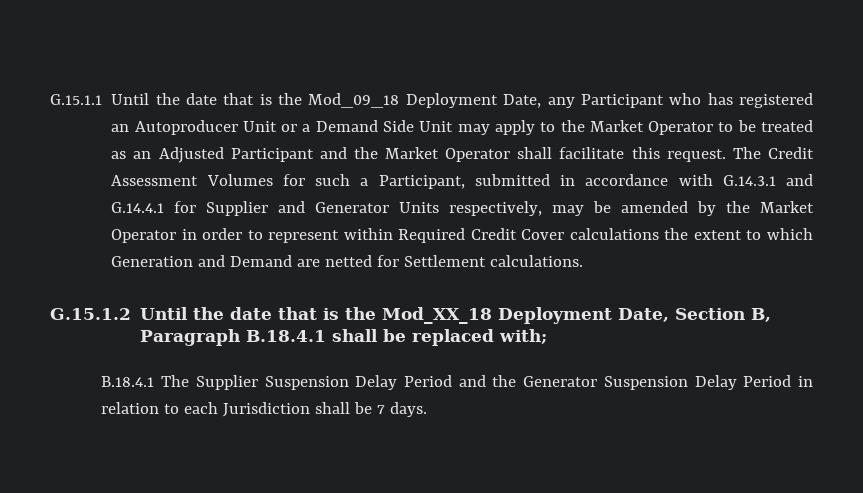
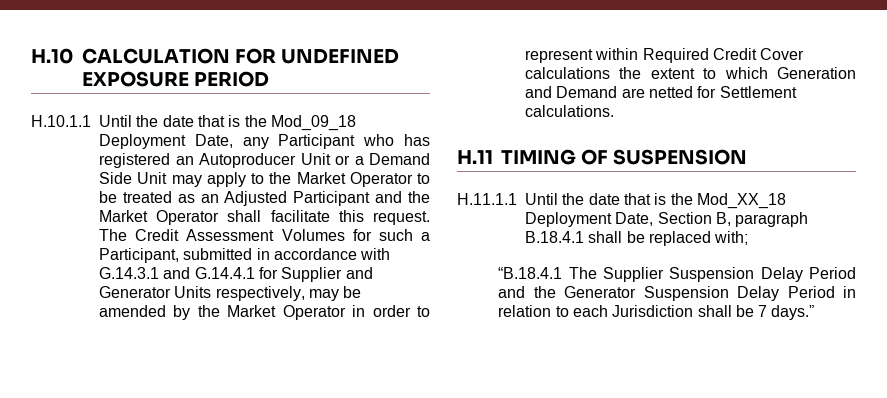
- G.15.1.1 Until the date that is the Mod_09_18 Deployment Date, any Participant who has registered an Autoproducer Unit or a Demand Side Unit may apply to the Market Operator to be treated as an Adjusted Participant and the Market Operator shall facilitate this request.
+ H.10 CALCULATION FOR UNDEFINED EXPOSURE PERIOD
+ H.10.1.1 Until the date that is the Mod_09_18 Deployment Date, any Participant who has registered an Autoproducer Unit or a Demand Side Unit may apply to the Market Operator to be treated as an Adjusted Participant and the Market Operator shall facilitate this request.
- G.15.1.2 Until the date that is the Mod_XX_18 Deployment Date, Section B, Paragraph B.18.4.1 shall be replaced with;
+ H.11 TIMING OF SUSPENSION
+ H.11.1.1 Until the date that is the Mod_XX_18 Deployment Date, Section B, paragraph B.18.4.1 shall be replaced with;
- B.18.4.1 The Supplier Suspension Delay Period and the Generator Suspension Delay Period in relation to each Jurisdiction shall be 7 days.
+ “B.18.4.1 The Supplier Suspension Delay Period and the Generator Suspension Delay Period in relation to each Jurisdiction shall be 7 days.”

